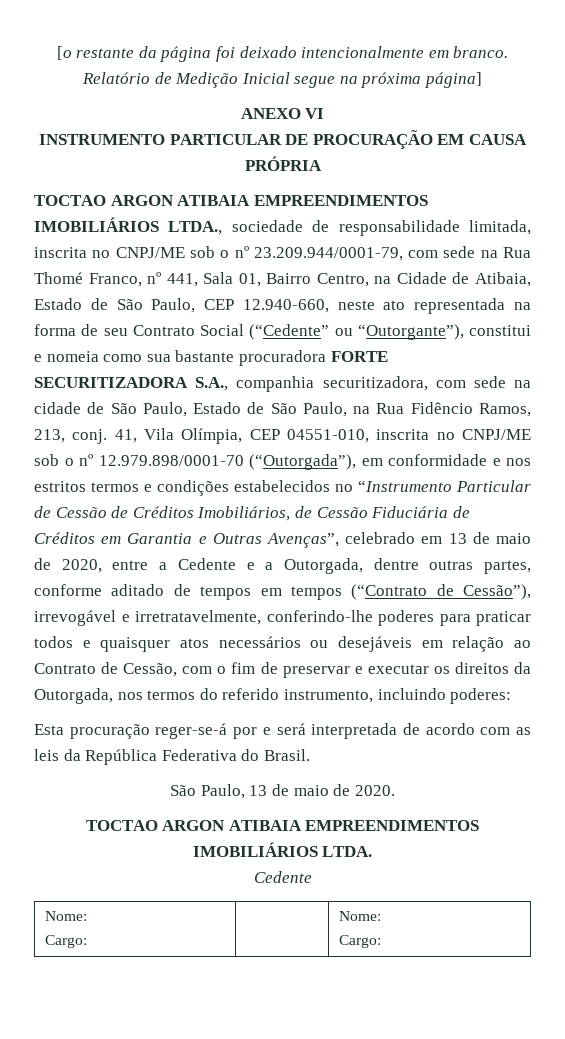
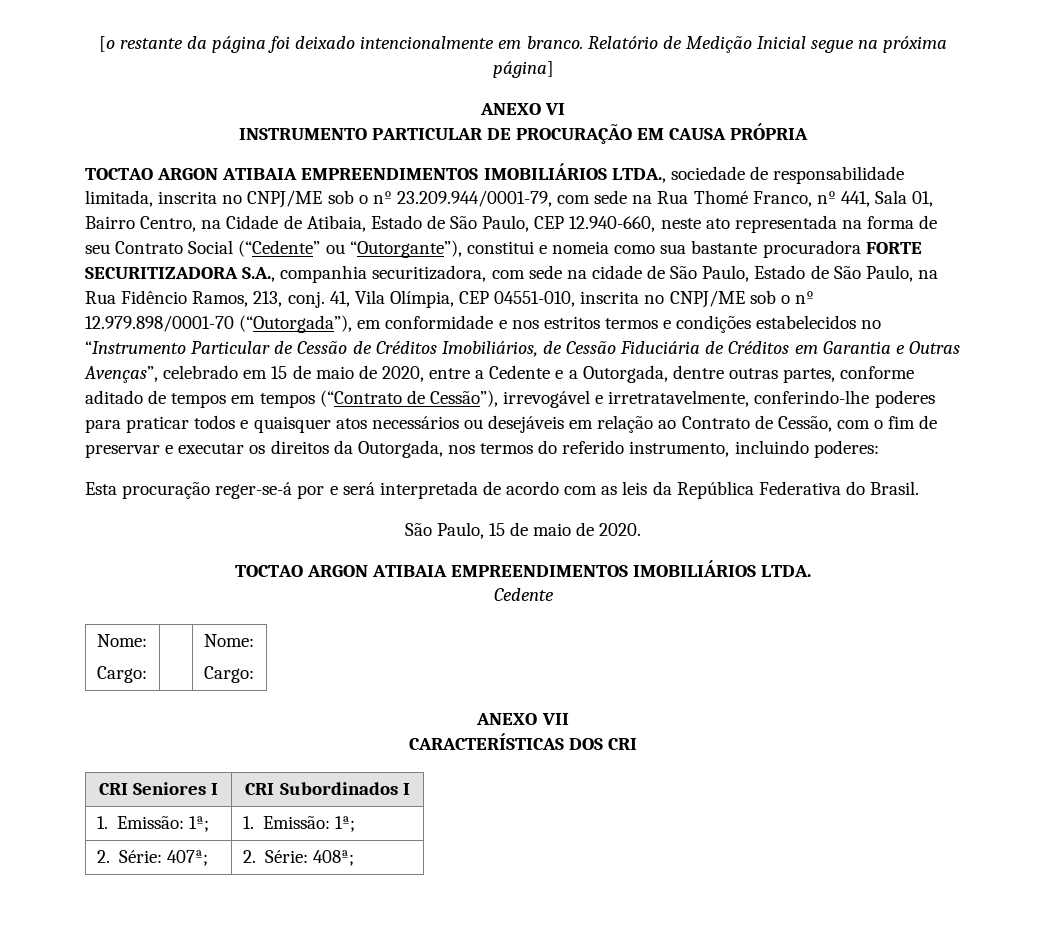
- 41, Vila Olímpia, CEP 04551-010, inscrita no CNPJ/ME sob o nº 12.979.898/0001-70 (“Outorgada”), em conformidade e nos estritos termos e condições estabelecidos no “Instrumento Particular de Cessão de Créditos Imobiliários, de Cessão Fiduciária de Créditos em Garantia e Outras Avenças”, celebrado em 13 de maio de 2020, entre a Cedente e a Outorgada, dentre outras partes, conforme aditado de tempos em tempos (“Contrato de Cessão”), irrevogável e irretratavelmente, conferindo-lhe poderes para praticar todos e quaisquer atos necessários ou desejáveis em relação ao Contrato de Cessão, com o fim de preservar e executar os direitos da Outorgada, nos termos do referido instrumento, incluindo poderes:
+ 41, Vila Olímpia, CEP 04551-010, inscrita no CNPJ/ME sob o nº 12.979.898/0001-70 (“Outorgada”), em conformidade e nos estritos termos e condições estabelecidos no “Instrumento Particular de Cessão de Créditos Imobiliários, de Cessão Fiduciária de Créditos em Garantia e Outras Avenças”, celebrado em 15 de maio de 2020, entre a Cedente e a Outorgada, dentre outras partes, conforme aditado de tempos em tempos (“Contrato de Cessão”), irrevogável e irretratavelmente, conferindo-lhe poderes para praticar todos e quaisquer atos necessários ou desejáveis em relação ao Contrato de Cessão, com o fim de preservar e executar os direitos da Outorgada, nos termos do referido instrumento, incluindo poderes:
- São Paulo, 13 de maio de 2020.
+ São Paulo, 15 de maio de 2020.
+ ANEXO VII
+ CARACTERÍSTICAS DOS CRI
+ CRI Seniores I | CRI Subordinados I
+ 1. Emissão: 1ª; | 1. Emissão: 1ª;
+ 2. Série: 407ª; | 2. Série: 408ª;

